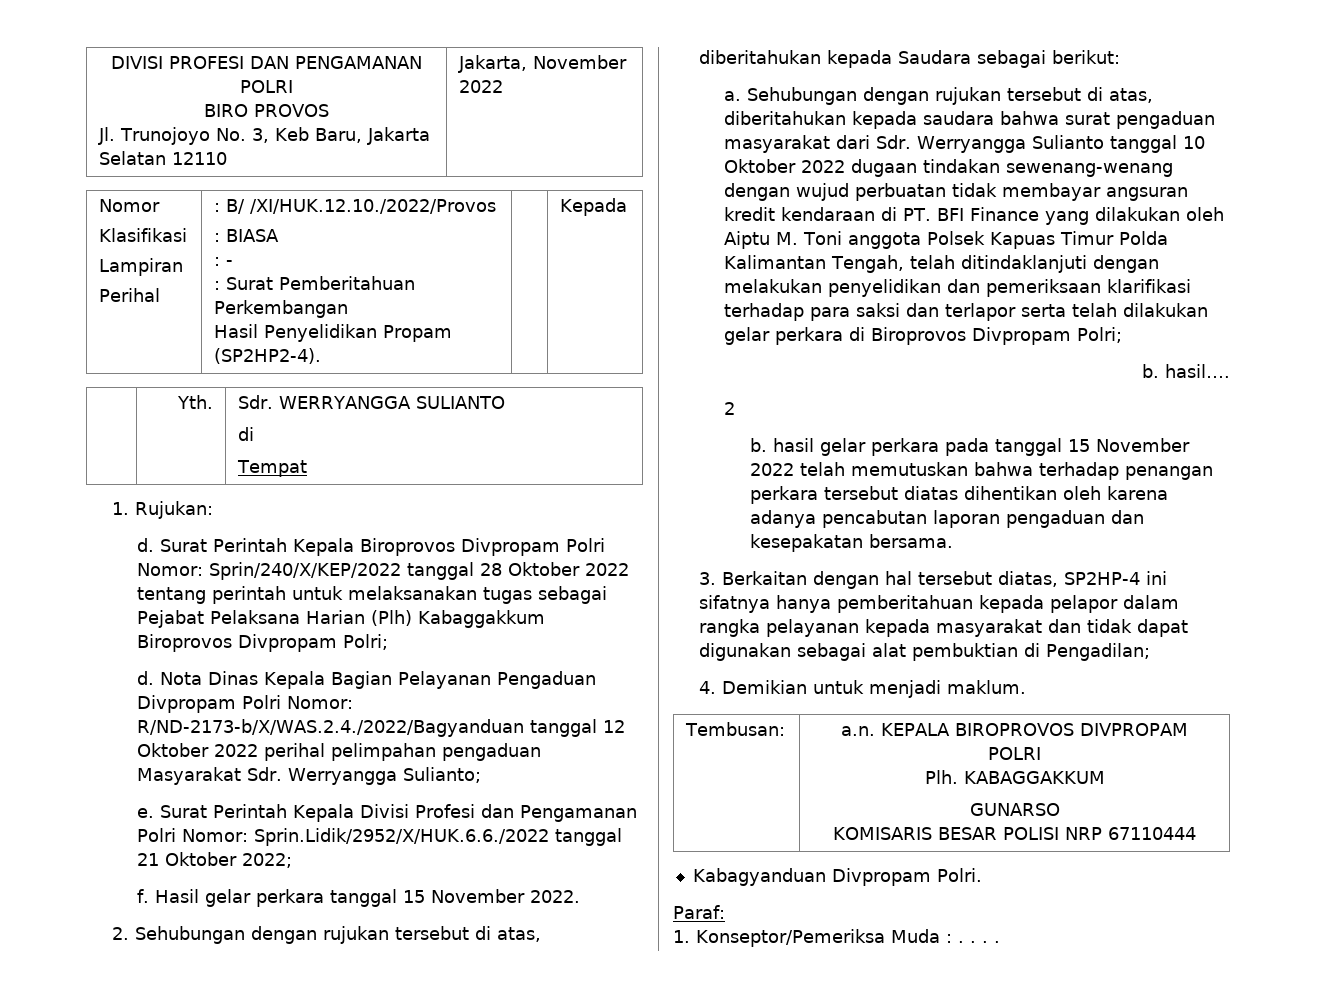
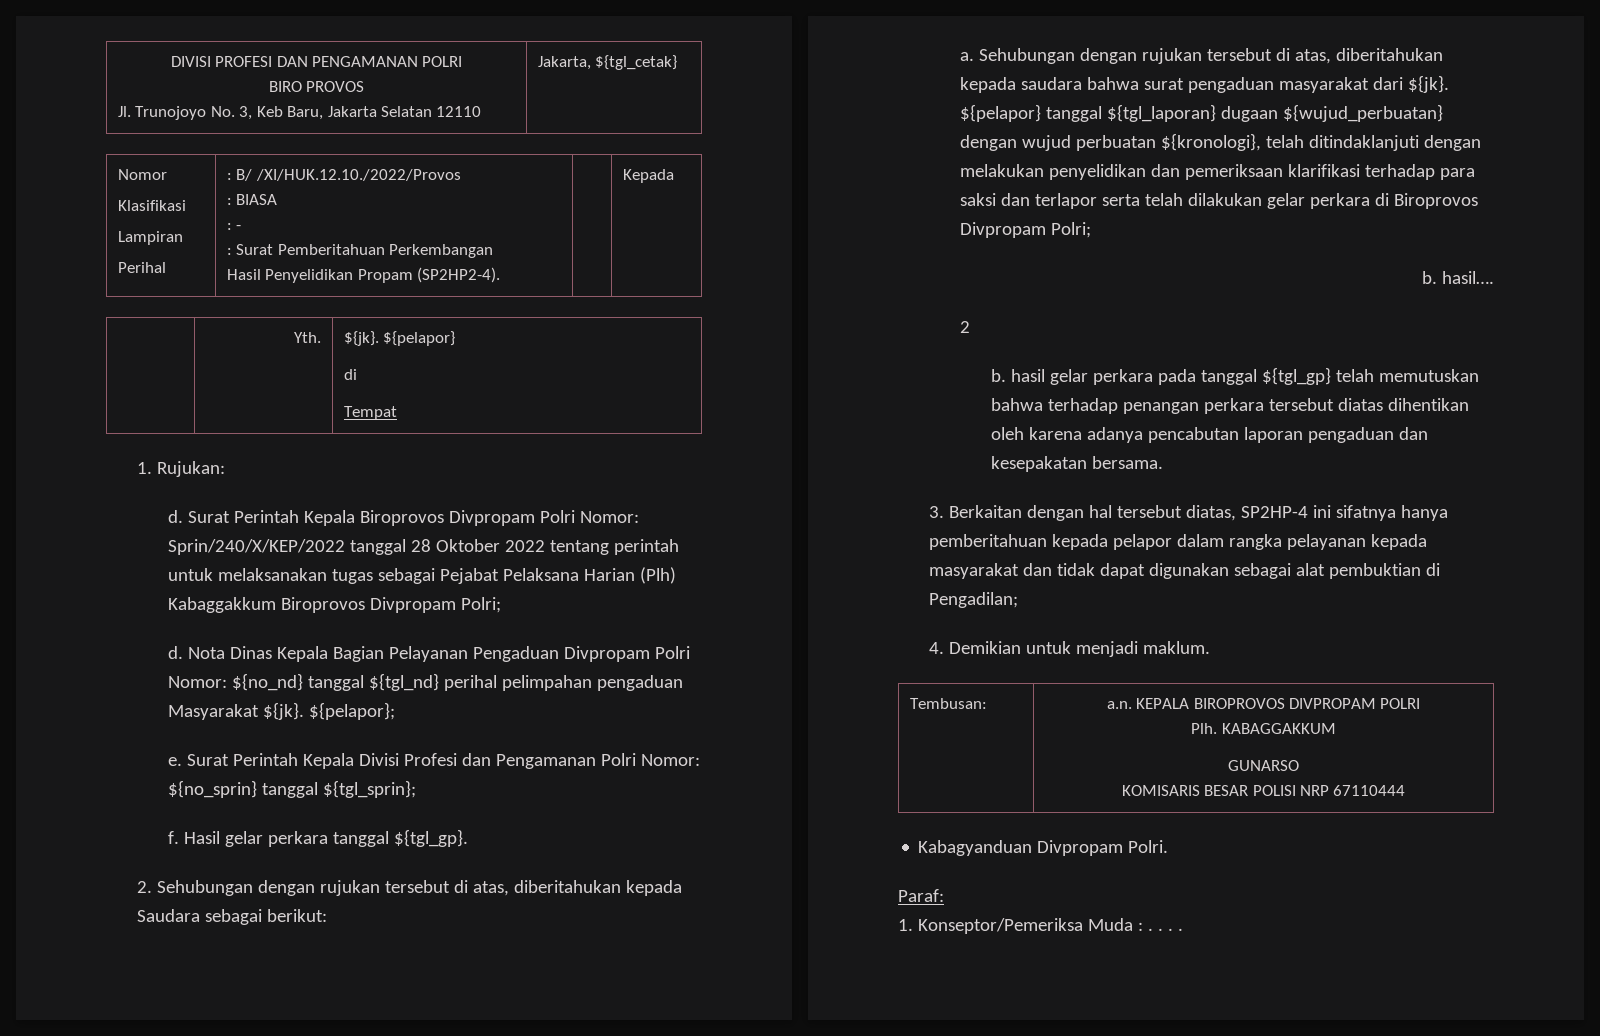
  DIVISI PROFESI DAN PENGAMANAN POLRI
  BIRO PROVOS
- Jl. Trunojoyo No. 3, Keb Baru, Jakarta Selatan 12110 | Jakarta, November 2022
+ Jl. Trunojoyo No. 3, Keb Baru, Jakarta Selatan 12110 | Jakarta, ${tgl_cetak}
- | Yth. | Sdr. WERRYANGGA SULIANTO
+ | Yth. | ${jk}. ${pelapor}
- Nota Dinas Kepala Bagian Pelayanan Pengaduan Divpropam Polri Nomor: R/ND-2173-b/X/WAS.2.4./2022/Bagyanduan tanggal 12 Oktober 2022 perihal pelimpahan pengaduan Masyarakat Sdr. Werryangga Sulianto;
+ Nota Dinas Kepala Bagian Pelayanan Pengaduan Divpropam Polri Nomor: ${no_nd} tanggal ${tgl_nd} perihal pelimpahan pengaduan Masyarakat ${jk}. ${pelapor};
- Surat Perintah Kepala Divisi Profesi dan Pengamanan Polri Nomor: Sprin.Lidik/2952/X/HUK.6.6./2022 tanggal 21 Oktober 2022;
+ Surat Perintah Kepala Divisi Profesi dan Pengamanan Polri Nomor: ${no_sprin} tanggal ${tgl_sprin};
- Hasil gelar perkara tanggal 15 November 2022.
+ Hasil gelar perkara tanggal ${tgl_gp}.
- Sehubungan dengan rujukan tersebut di atas, diberitahukan kepada saudara bahwa surat pengaduan masyarakat dari Sdr. Werryangga Sulianto tanggal 10 Oktober 2022 dugaan tindakan sewenang-wenang dengan wujud perbuatan tidak membayar angsuran kredit kendaraan di PT. BFI Finance yang dilakukan oleh Aiptu M. Toni anggota Polsek Kapuas Timur Polda Kalimantan Tengah, telah ditindaklanjuti dengan melakukan penyelidikan dan pemeriksaan klarifikasi terhadap para saksi dan terlapor serta telah dilakukan gelar perkara di Biroprovos Divpropam Polri;
+ Sehubungan dengan rujukan tersebut di atas, diberitahukan kepada saudara bahwa surat pengaduan masyarakat dari ${jk}. ${pelapor} tanggal ${tgl_laporan} dugaan ${wujud_perbuatan} dengan wujud perbuatan ${kronologi}, telah ditindaklanjuti dengan melakukan penyelidikan dan pemeriksaan klarifikasi terhadap para saksi dan terlapor serta telah dilakukan gelar perkara di Biroprovos Divpropam Polri;
- b. hasil gelar perkara pada tanggal 15 November 2022 telah memutuskan bahwa terhadap penangan perkara tersebut diatas dihentikan oleh karena adanya pencabutan laporan pengaduan dan kesepakatan bersama.
+ b. hasil gelar perkara pada tanggal ${tgl_gp} telah memutuskan bahwa terhadap penangan perkara tersebut diatas dihentikan oleh karena adanya pencabutan laporan pengaduan dan kesepakatan bersama.

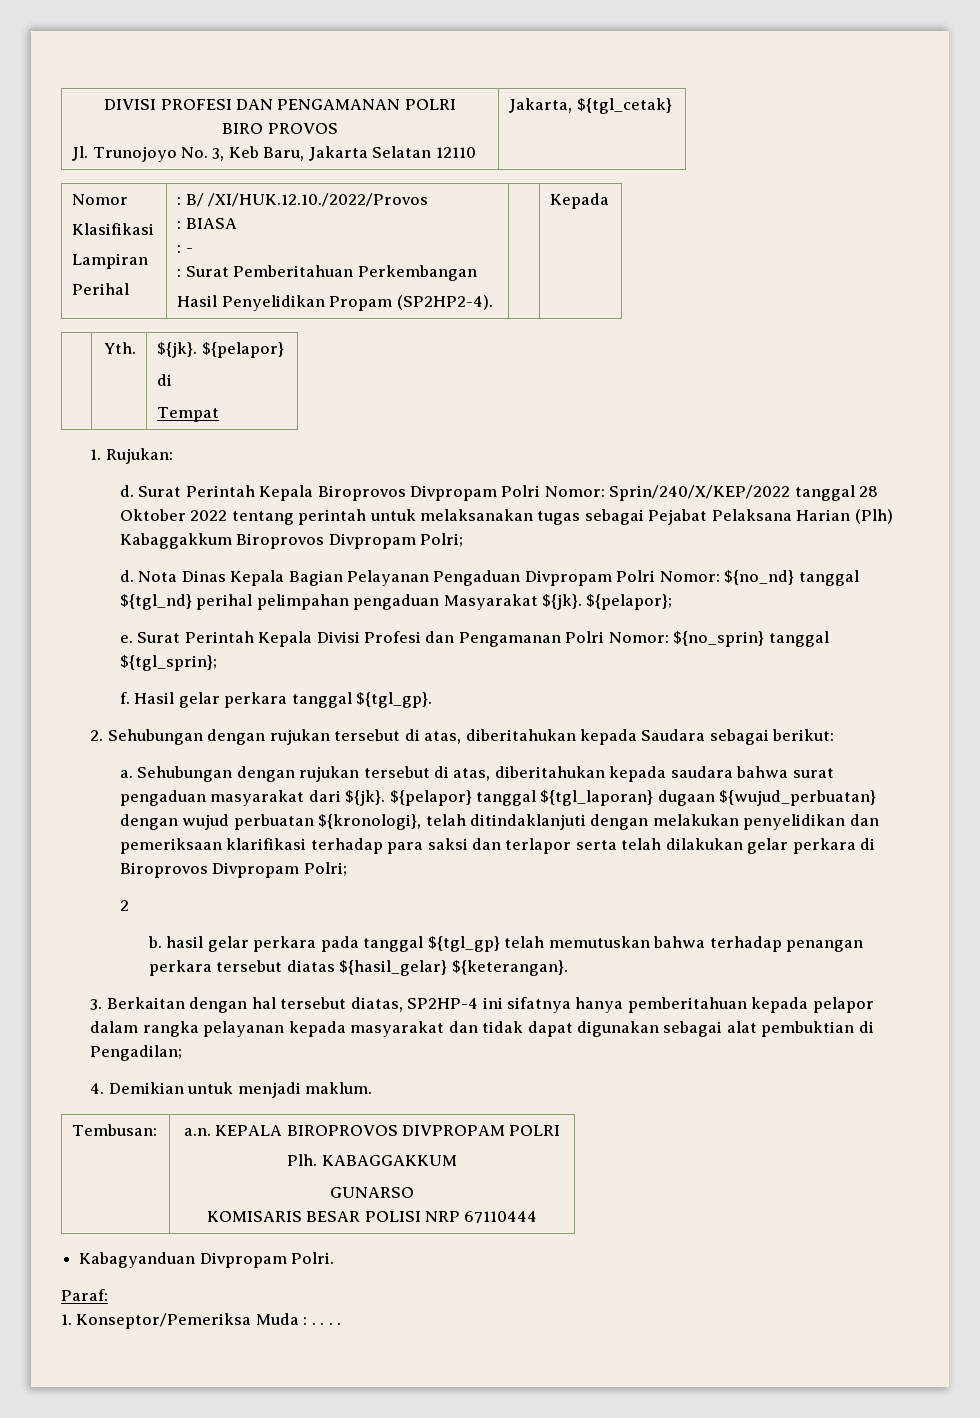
- b. hasil….
- b. hasil gelar perkara pada tanggal ${tgl_gp} telah memutuskan bahwa terhadap penangan perkara tersebut diatas dihentikan oleh karena adanya pencabutan laporan pengaduan dan kesepakatan bersama.
+ b. hasil gelar perkara pada tanggal ${tgl_gp} telah memutuskan bahwa terhadap penangan perkara tersebut diatas ${hasil_gelar} ${keterangan}.

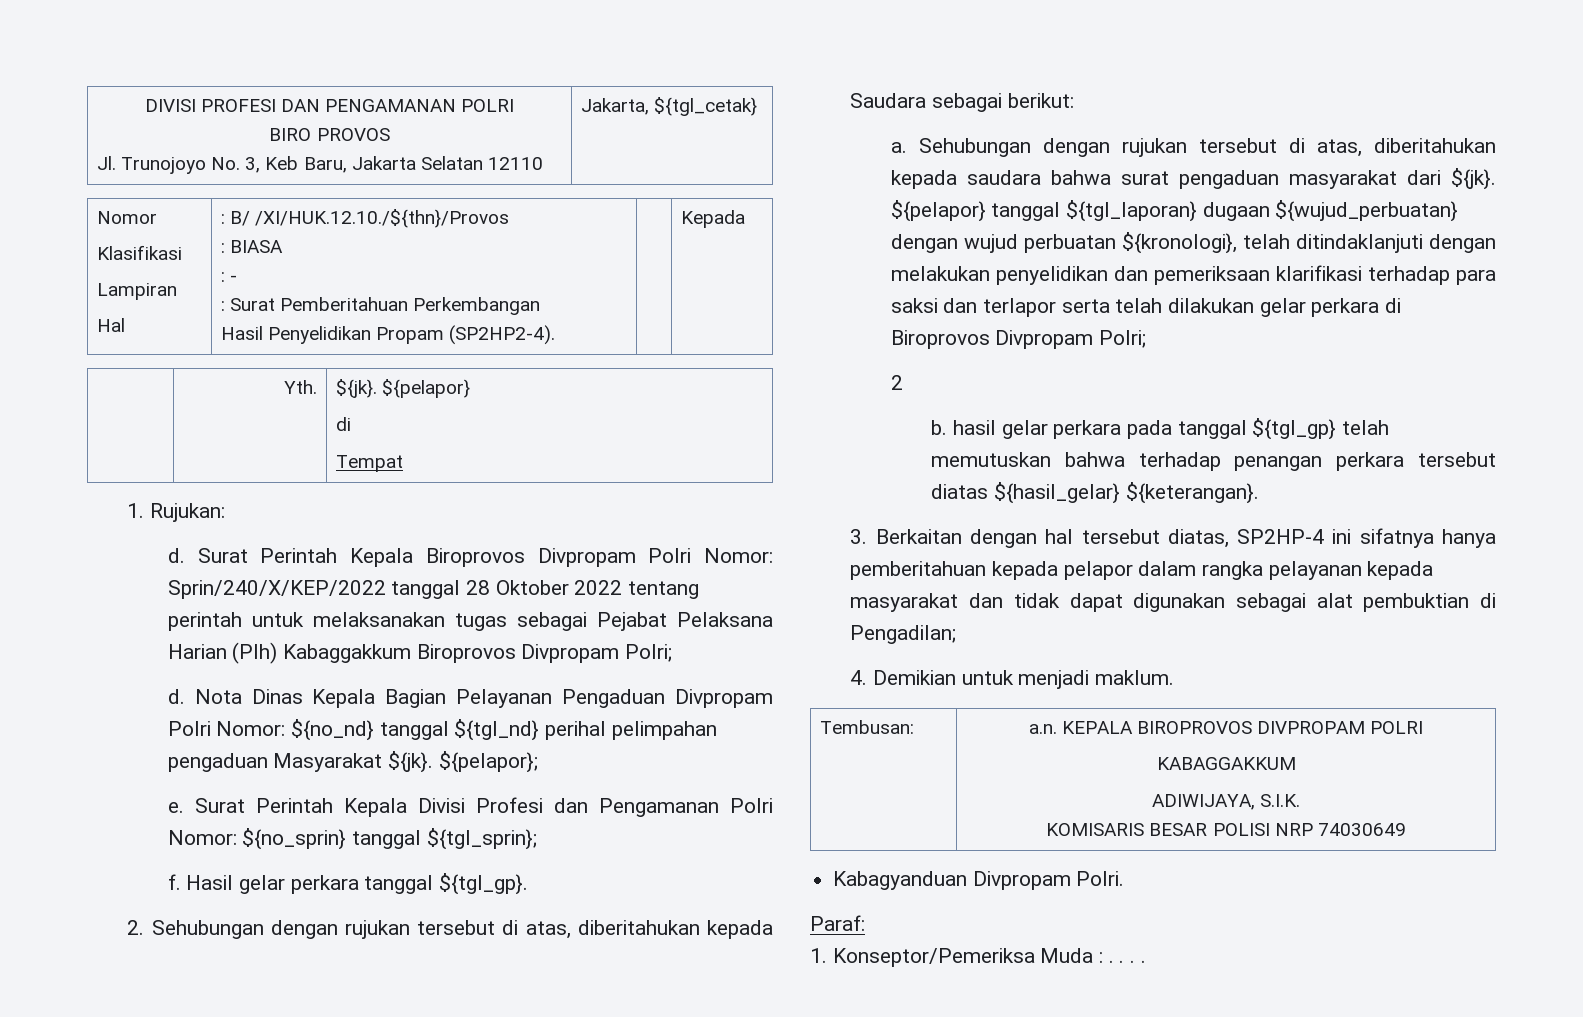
  Nomor
  Klasifikasi
  Lampiran
- Perihal | : B/ /XI/HUK.12.10./2022/Provos
+ Hal | : B/ /XI/HUK.12.10./${thn}/Provos
  Tembusan: | a.n. KEPALA BIROPROVOS DIVPROPAM POLRI
- Plh. KABAGGAKKUM
- GUNARSO
- KOMISARIS BESAR POLISI NRP 67110444
+ KABAGGAKKUM
+ ADIWIJAYA, S.I.K.
+ KOMISARIS BESAR POLISI NRP 74030649

